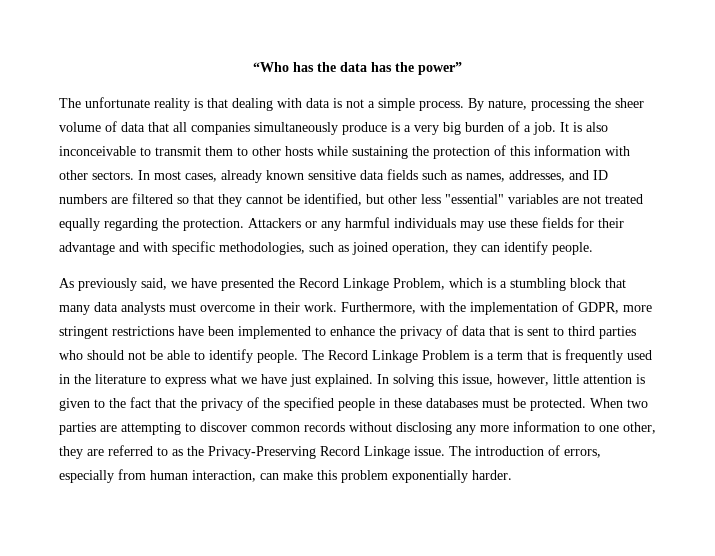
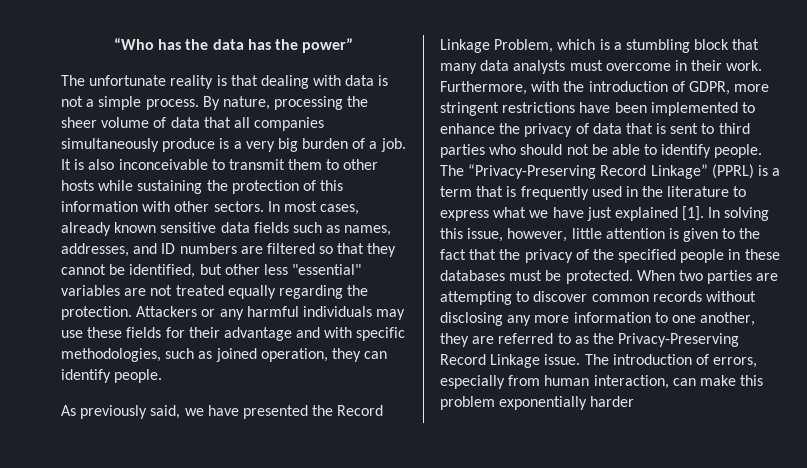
- Furthermore, with the implementation of GDPR, more stringent restrictions have been implemented to enhance the privacy of data that is sent to third parties who should not be able to identify people.
+ Furthermore, with the introduction of GDPR, more stringent restrictions have been implemented to enhance the privacy of data that is sent to third parties who should not be able to identify people.
- The Record Linkage Problem is a term that is frequently used in the literature to express what we have just explained.
+ The “Privacy-Preserving Record Linkage” (PPRL) is a term that is frequently used in the literature to express what we have just explained [1].
- When two parties are attempting to discover common records without disclosing any more information to one other, they are referred to as the Privacy-Preserving Record Linkage issue.
+ When two parties are attempting to discover common records without disclosing any more information to one another, they are referred to as the Privacy-Preserving Record Linkage issue.
- The introduction of errors, especially from human interaction, can make this problem exponentially harder.
+ The introduction of errors, especially from human interaction, can make this problem exponentially harder

